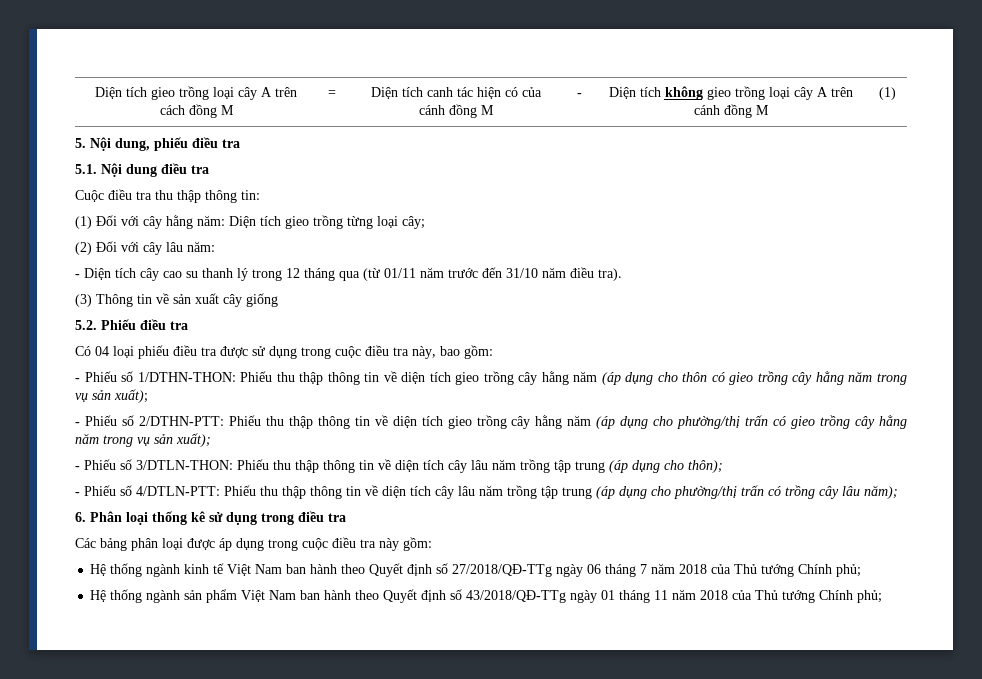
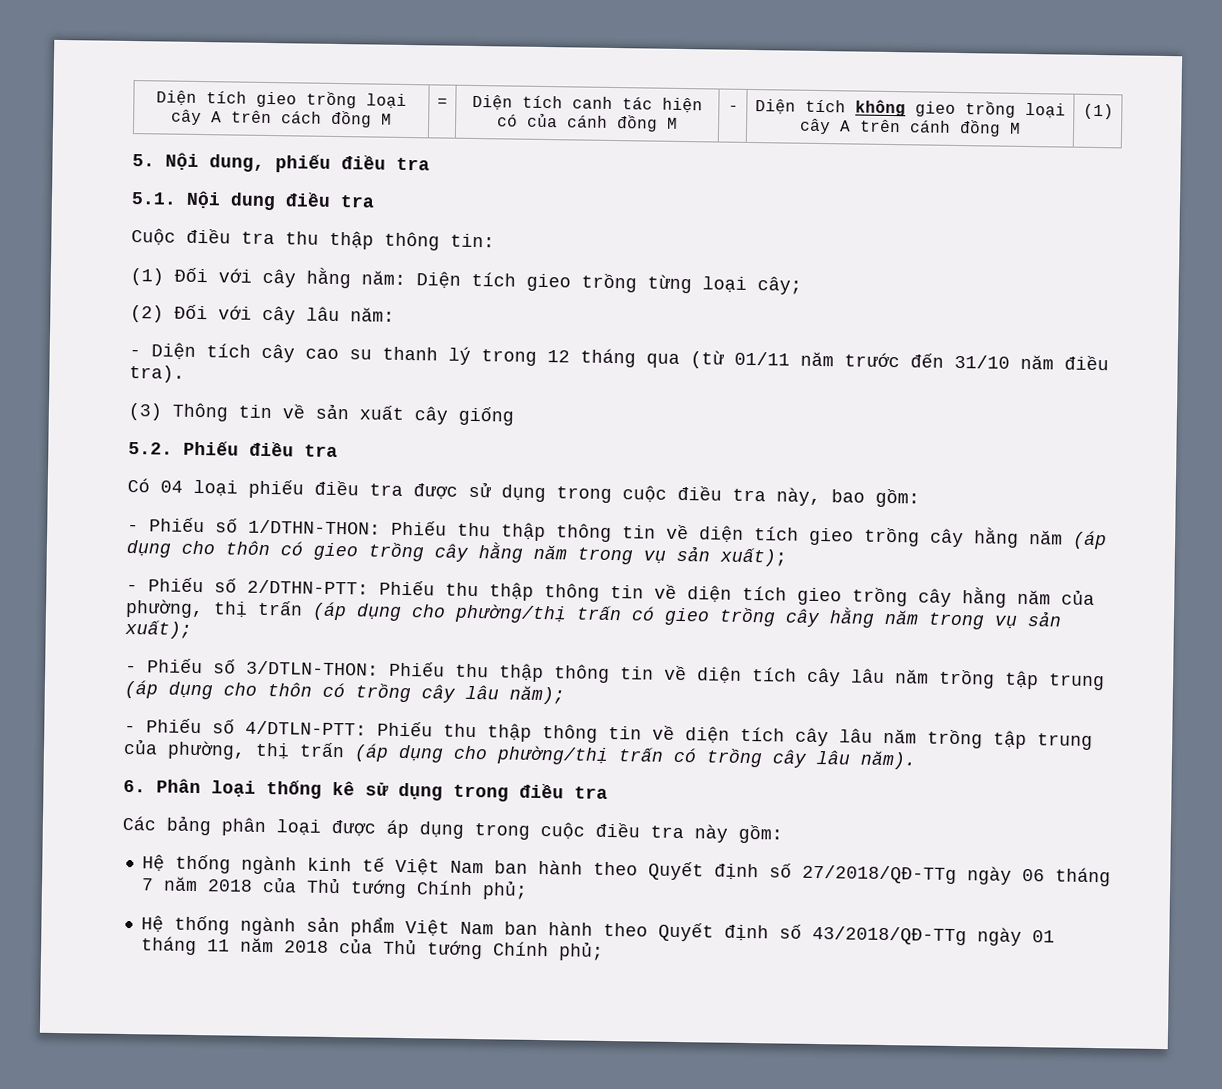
- - Phiếu số 2/DTHN-PTT: Phiếu thu thập thông tin về diện tích gieo trồng cây hằng năm (áp dụng cho phường/thị trấn có gieo trồng cây hằng năm trong vụ sản xuất);
+ - Phiếu số 2/DTHN-PTT: Phiếu thu thập thông tin về diện tích gieo trồng cây hằng năm của phường, thị trấn (áp dụng cho phường/thị trấn có gieo trồng cây hằng năm trong vụ sản xuất);
- - Phiếu số 3/DTLN-THON: Phiếu thu thập thông tin về diện tích cây lâu năm trồng tập trung (áp dụng cho thôn);
+ - Phiếu số 3/DTLN-THON: Phiếu thu thập thông tin về diện tích cây lâu năm trồng tập trung (áp dụng cho thôn có trồng cây lâu năm);
- - Phiếu số 4/DTLN-PTT: Phiếu thu thập thông tin về diện tích cây lâu năm trồng tập trung (áp dụng cho phường/thị trấn có trồng cây lâu năm);
+ - Phiếu số 4/DTLN-PTT: Phiếu thu thập thông tin về diện tích cây lâu năm trồng tập trung của phường, thị trấn (áp dụng cho phường/thị trấn có trồng cây lâu năm).

